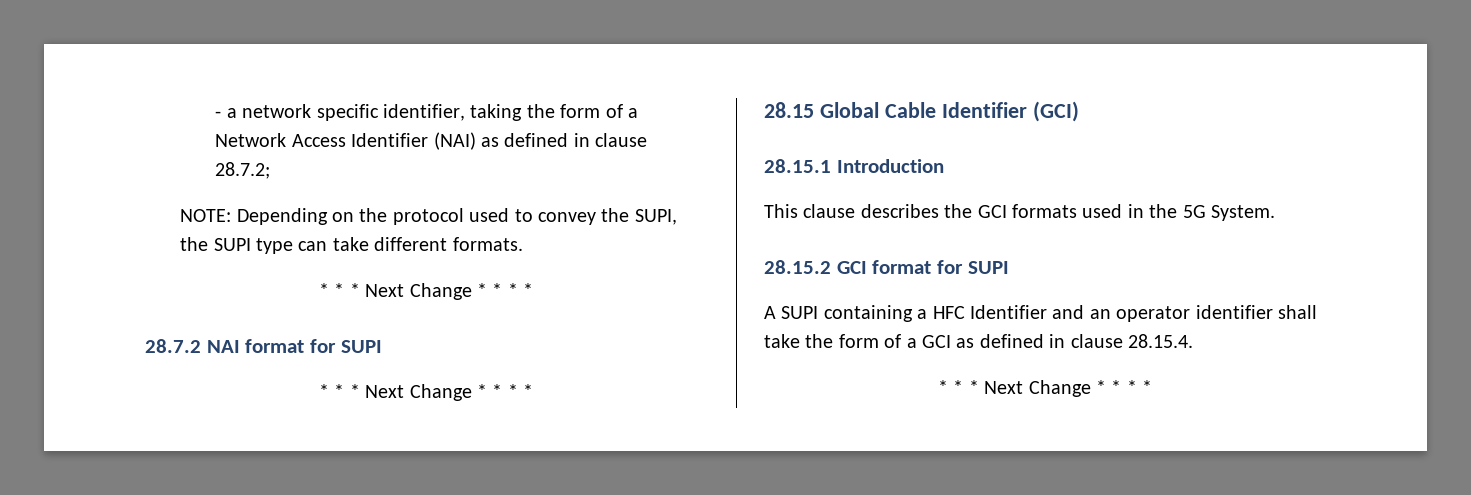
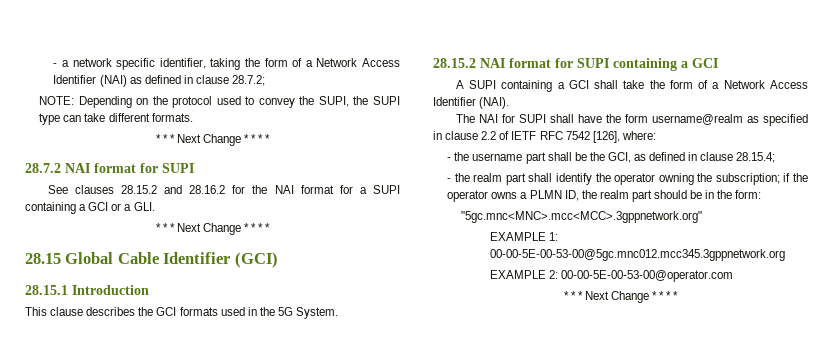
+ See clauses 28.15.2 and 28.16.2 for the NAI format for a SUPI containing a GCI or a GLI.
- 28.15.2 GCI format for SUPI
+ 28.15.2 NAI format for SUPI containing a GCI
- A SUPI containing a HFC Identifier and an operator identifier shall take the form of a GCI as defined in clause 28.15.4.
+ A SUPI containing a GCI shall take the form of a Network Access Identifier (NAI).
+ The NAI for SUPI shall have the form username@realm as specified in clause 2.2 of IETF RFC 7542 [126], where:
+ - the username part shall be the GCI, as defined in clause 28.15.4;
+ - the realm part shall identify the operator owning the subscription; if the operator owns a PLMN ID, the realm part should be in the form:
+ "5gc.mnc<MNC>.mcc<MCC>.3gppnetwork.org"
+ EXAMPLE 1: 00-00-5E-00-53-00@5gc.mnc012.mcc345.3gppnetwork.org
+ EXAMPLE 2: 00-00-5E-00-53-00@operator.com

